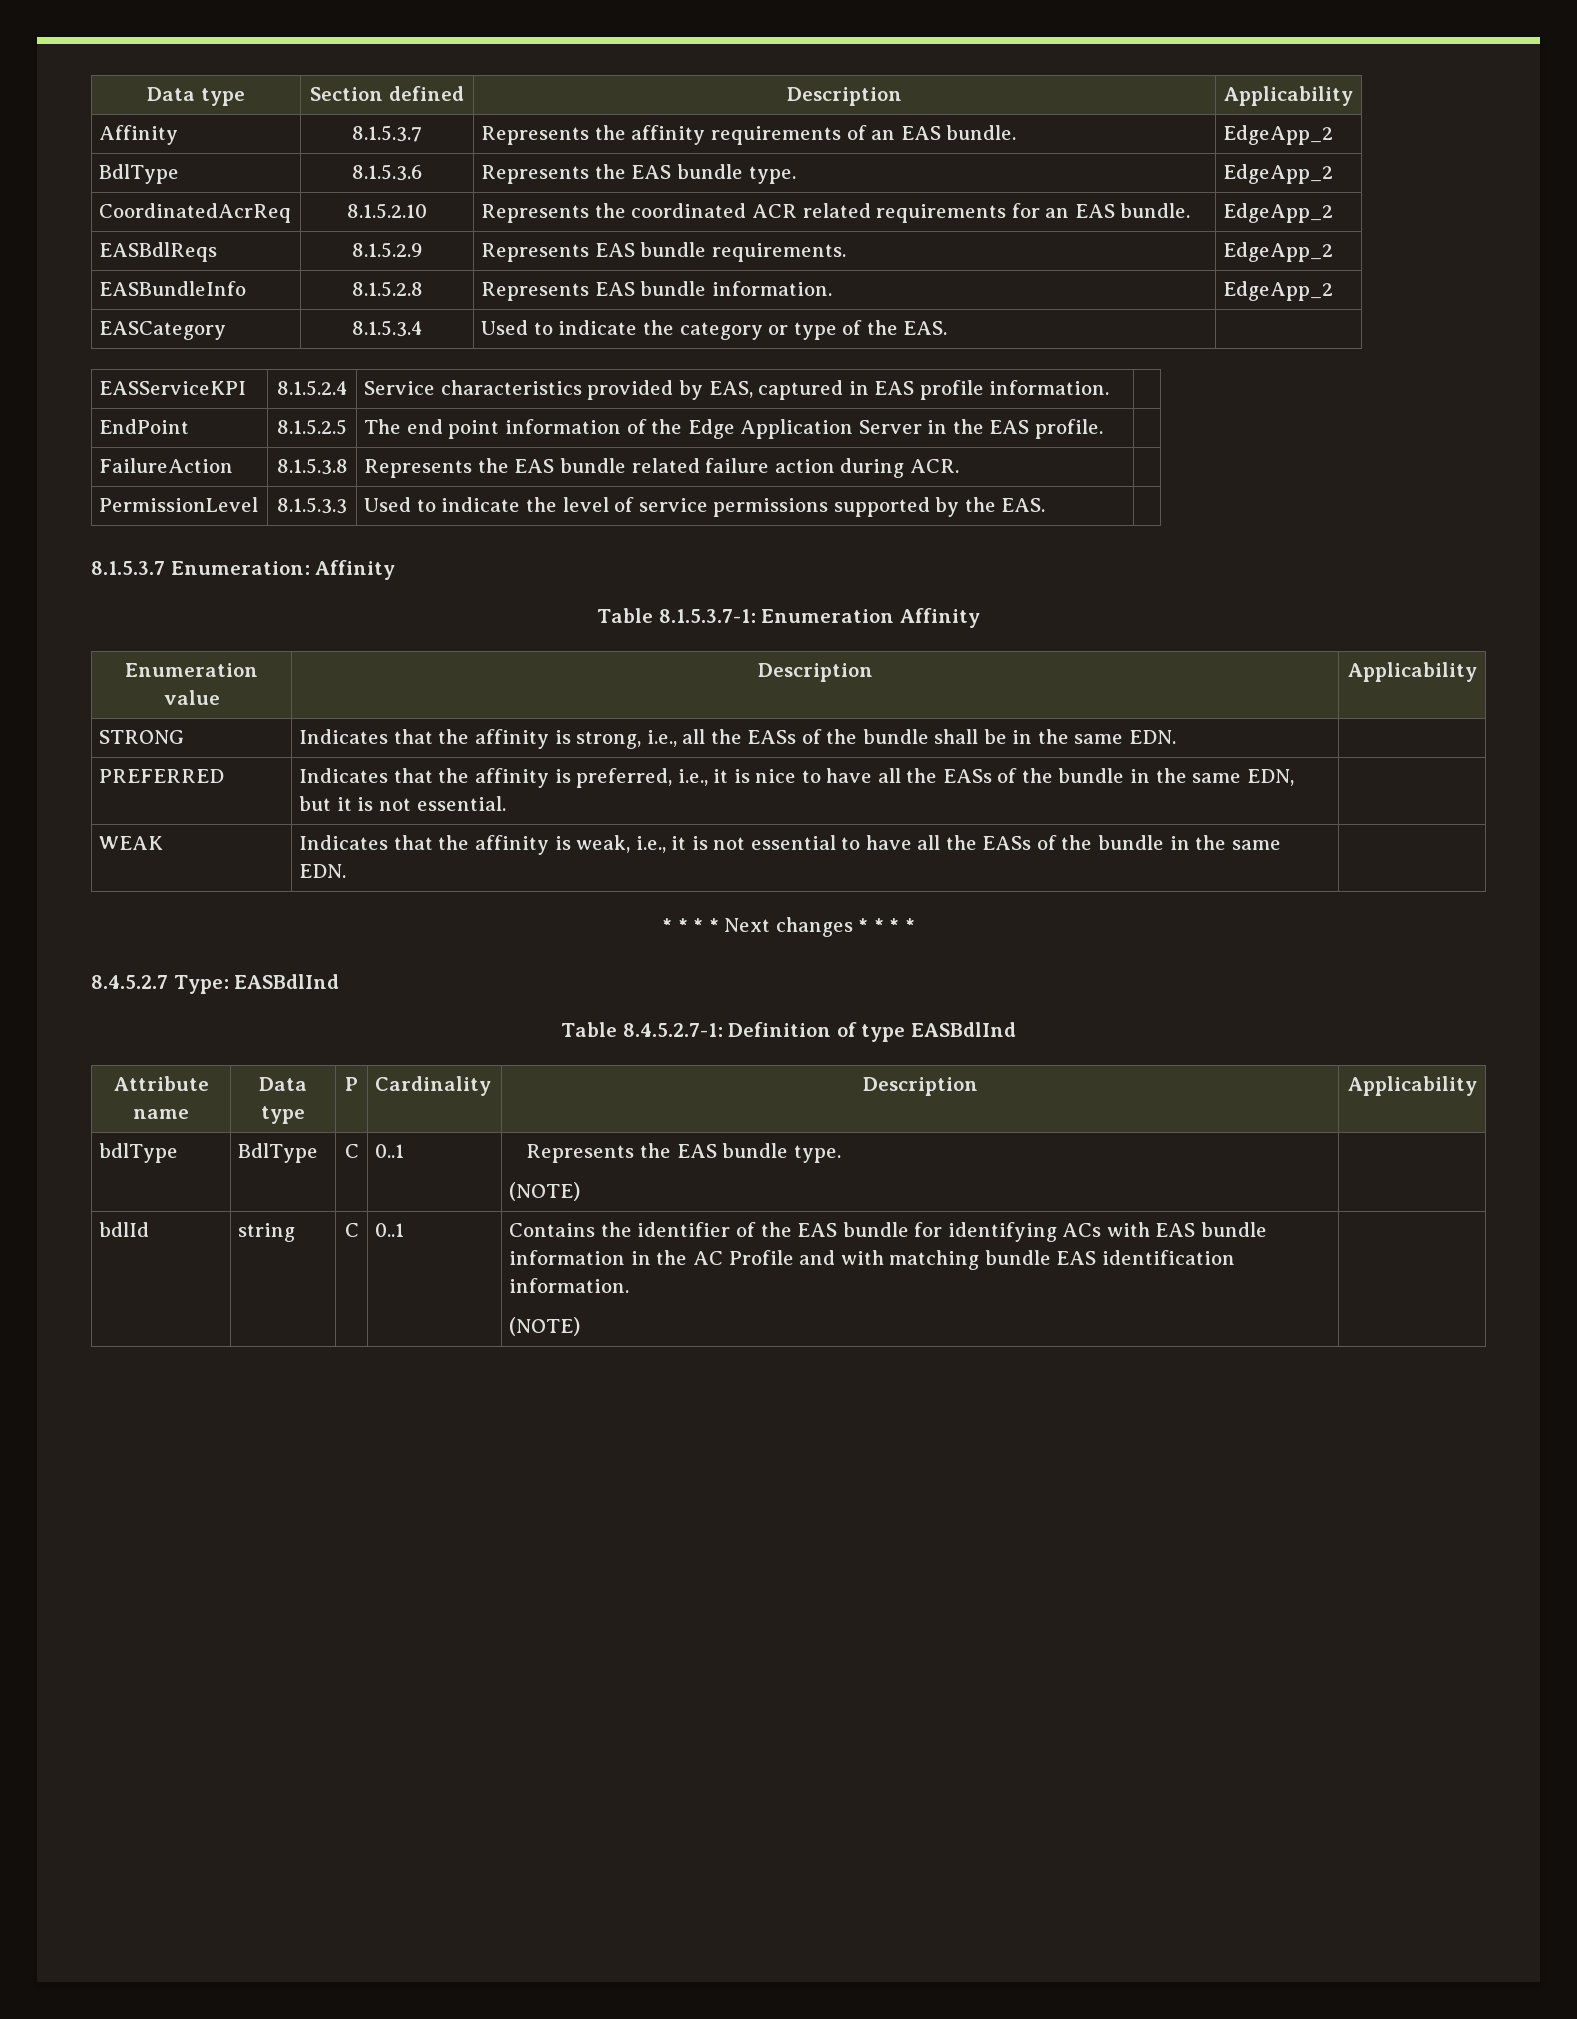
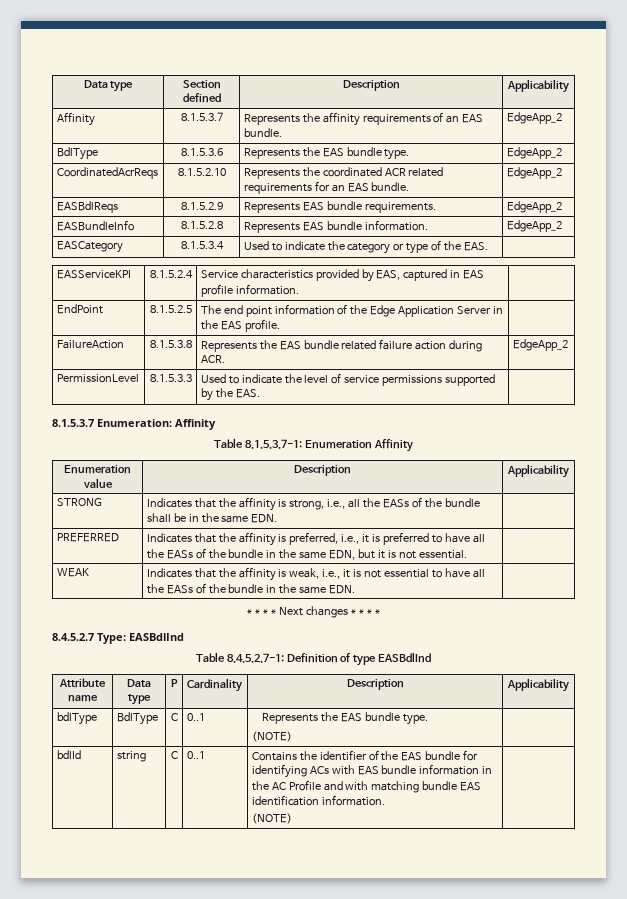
- CoordinatedAcrReq | 8.1.5.2.10 | Represents the coordinated ACR related requirements for an EAS bundle. | EdgeApp_2
+ CoordinatedAcrReqs | 8.1.5.2.10 | Represents the coordinated ACR related requirements for an EAS bundle. | EdgeApp_2
- FailureAction | 8.1.5.3.8 | Represents the EAS bundle related failure action during ACR. |
+ FailureAction | 8.1.5.3.8 | Represents the EAS bundle related failure action during ACR. | EdgeApp_2
- PREFERRED | Indicates that the affinity is preferred, i.e., it is nice to have all the EASs of the bundle in the same EDN, but it is not essential. |
+ PREFERRED | Indicates that the affinity is preferred, i.e., it is preferred to have all the EASs of the bundle in the same EDN, but it is not essential. |

